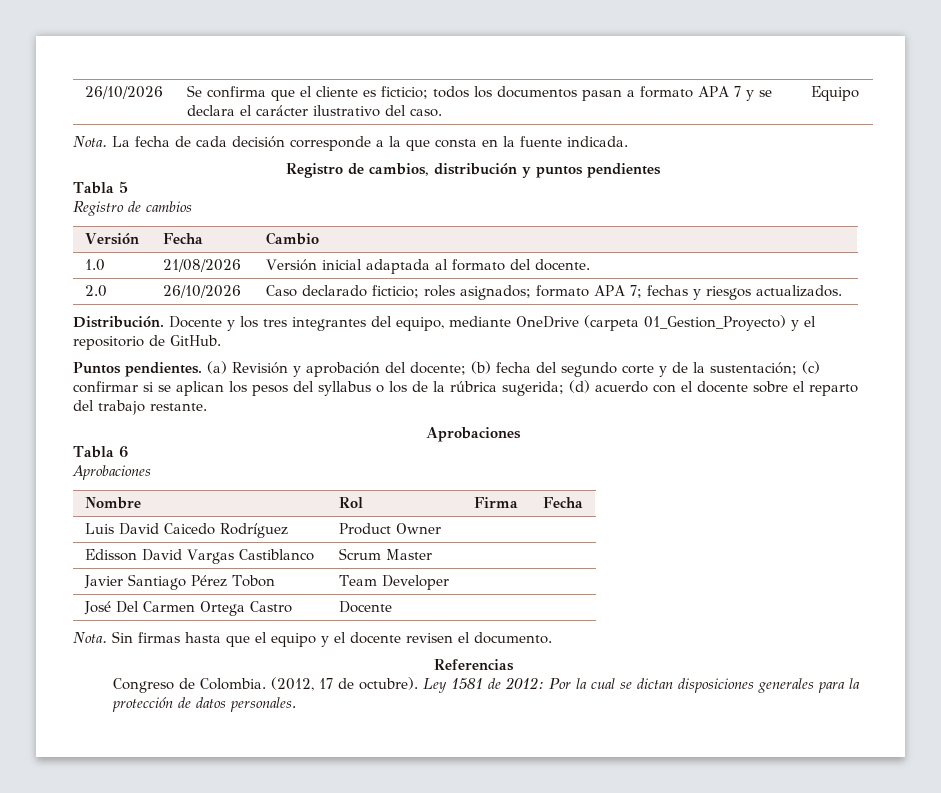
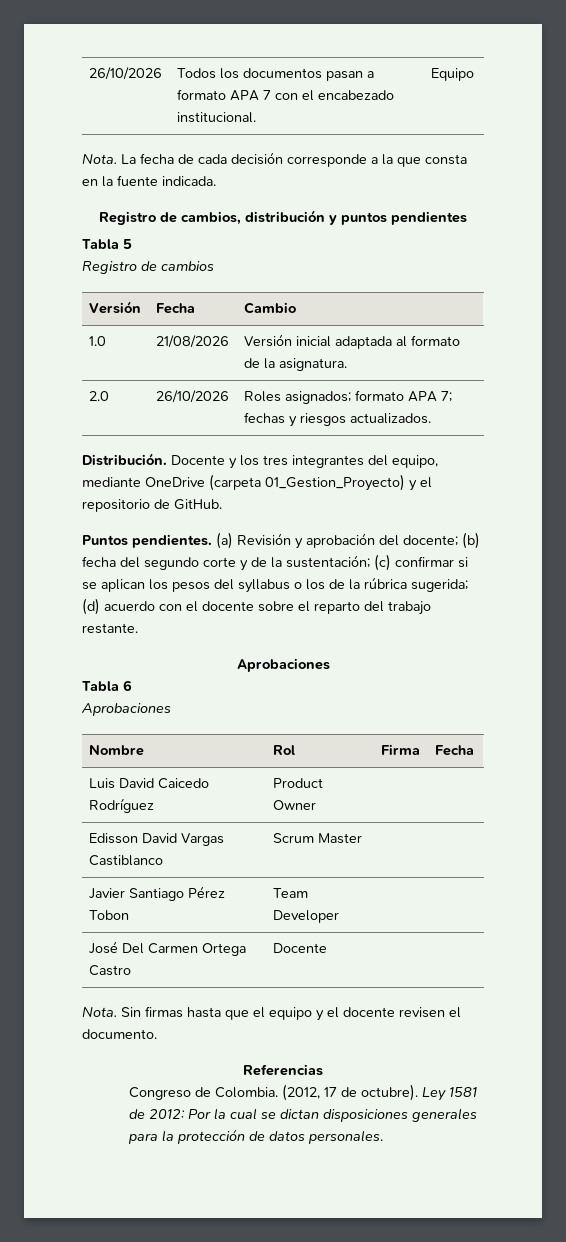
- 26/10/2026 | Se confirma que el cliente es ficticio; todos los documentos pasan a formato APA 7 y se declara el carácter ilustrativo del caso. | Equipo
+ 26/10/2026 | Todos los documentos pasan a formato APA 7 con el encabezado institucional. | Equipo
- 1.0 | 21/08/2026 | Versión inicial adaptada al formato del docente.
+ 1.0 | 21/08/2026 | Versión inicial adaptada al formato de la asignatura.
- 2.0 | 26/10/2026 | Caso declarado ficticio; roles asignados; formato APA 7; fechas y riesgos actualizados.
+ 2.0 | 26/10/2026 | Roles asignados; formato APA 7; fechas y riesgos actualizados.

